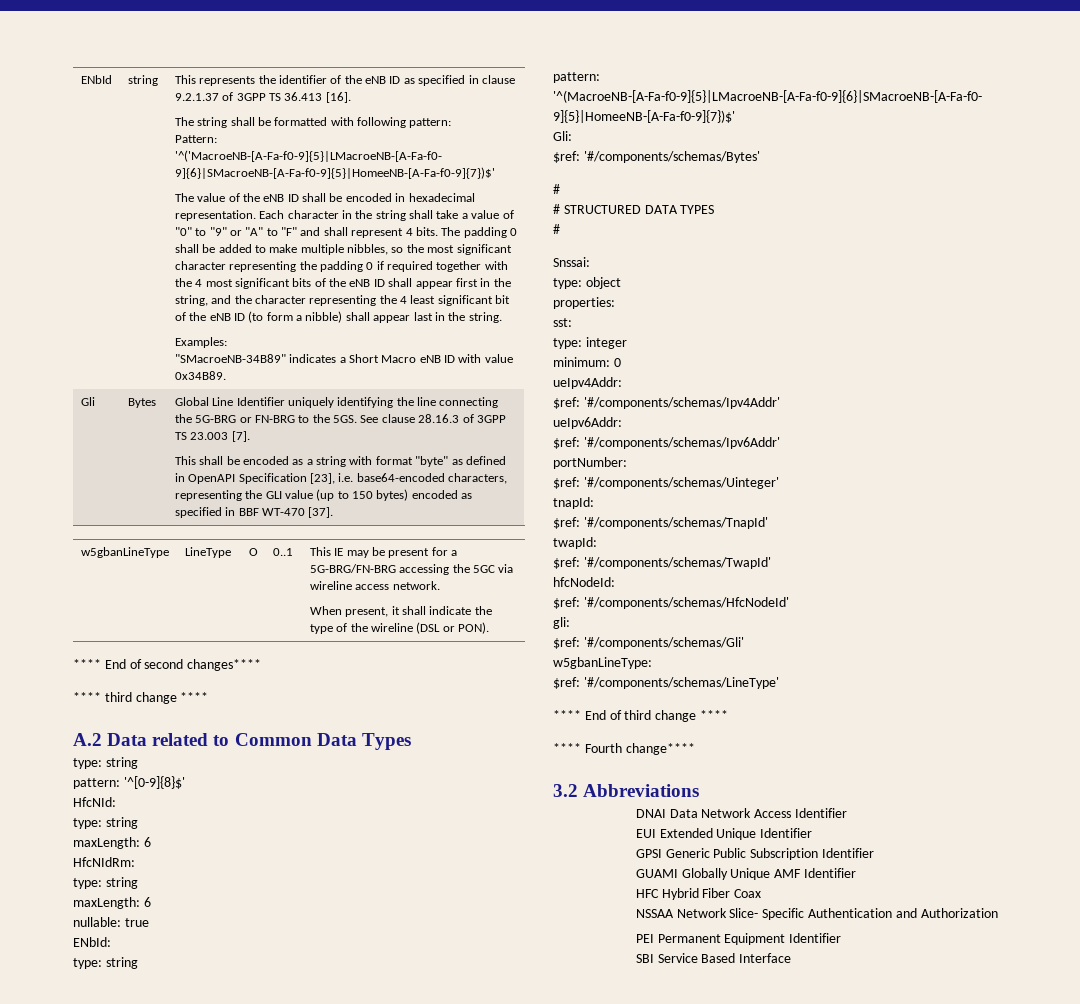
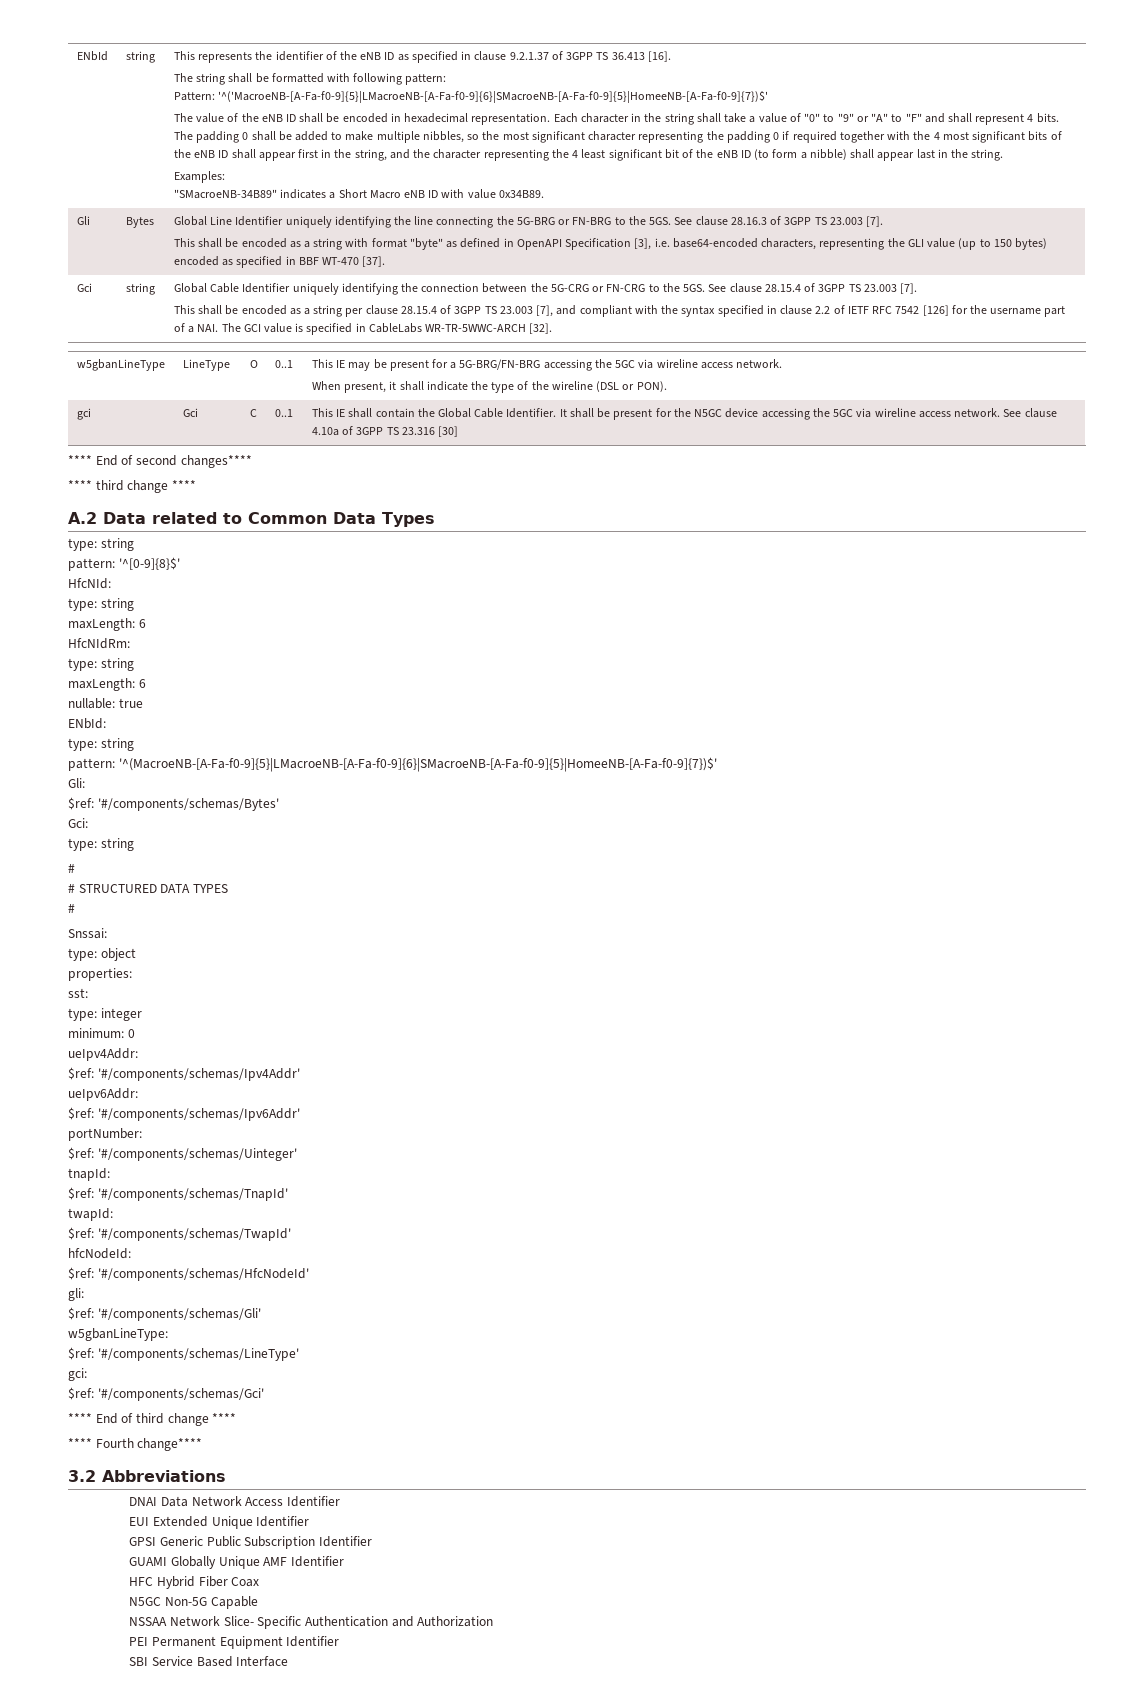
- This shall be encoded as a string with format "byte" as defined in OpenAPI Specification [23], i.e. base64-encoded characters, representing the GLI value (up to 150 bytes) encoded as specified in BBF WT-470 [37].
+ This shall be encoded as a string with format "byte" as defined in OpenAPI Specification [3], i.e. base64-encoded characters, representing the GLI value (up to 150 bytes) encoded as specified in BBF WT-470 [37].
+ Gci | string | Global Cable Identifier uniquely identifying the connection between the 5G-CRG or FN-CRG to the 5GS. See clause 28.15.4 of 3GPP TS 23.003 [7].
+ This shall be encoded as a string per clause 28.15.4 of 3GPP TS 23.003 [7], and compliant with the syntax specified in clause 2.2 of IETF RFC 7542 [126] for the username part of a NAI. The GCI value is specified in CableLabs WR-TR-5WWC-ARCH [32].
+ gci | Gci | C | 0..1 | This IE shall contain the Global Cable Identifier. It shall be present for the N5GC device accessing the 5GC via wireline access network. See clause 4.10a of 3GPP TS 23.316 [30]
+ Gci:
+ type: string
+ gci:
+ $ref: '#/components/schemas/Gci'
+ N5GC Non-5G Capable

